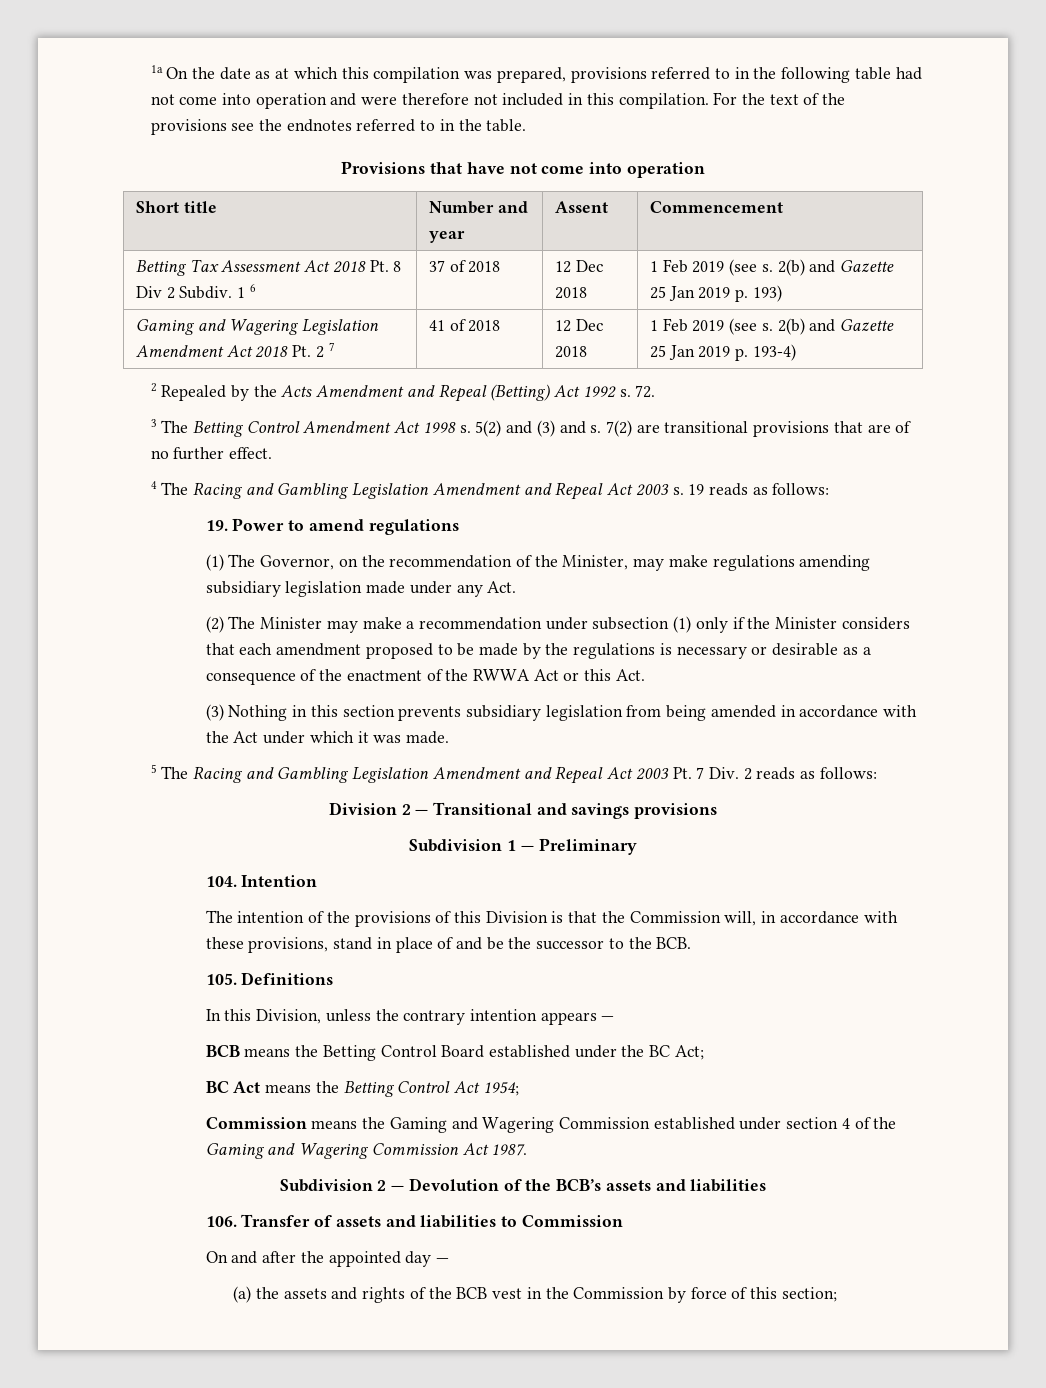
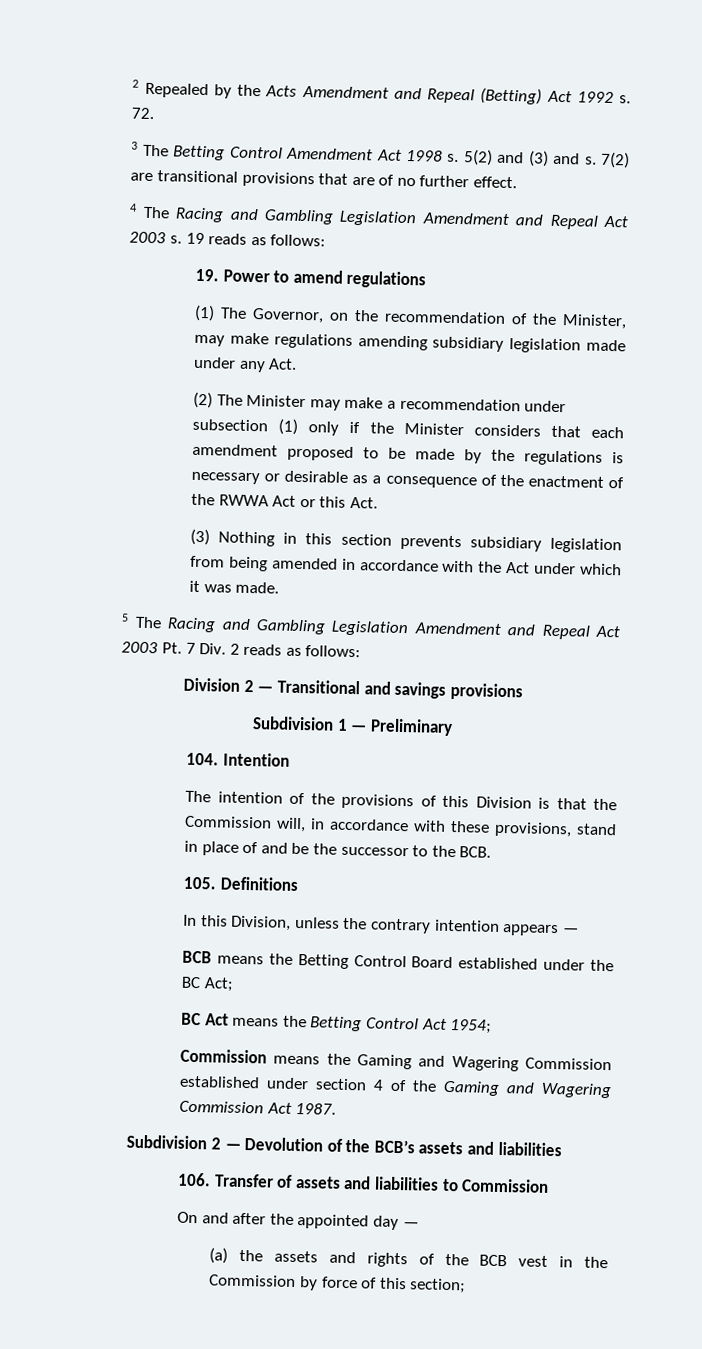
- 1a On the date as at which this compilation was prepared, provisions referred to in the following table had not come into operation and were therefore not included in this compilation. For the text of the provisions see the endnotes referred to in the table.
- Provisions that have not come into operation
- Short title | Number and year | Assent | Commencement
- Betting Tax Assessment Act 2018 Pt. 8 Div 2 Subdiv. 1 6 | 37 of 2018 | 12 Dec 2018 | 1 Feb 2019 (see s. 2(b) and Gazette 25 Jan 2019 p. 193)
- Gaming and Wagering Legislation Amendment Act 2018 Pt. 2 7 | 41 of 2018 | 12 Dec 2018 | 1 Feb 2019 (see s. 2(b) and Gazette 25 Jan 2019 p. 193-4)

